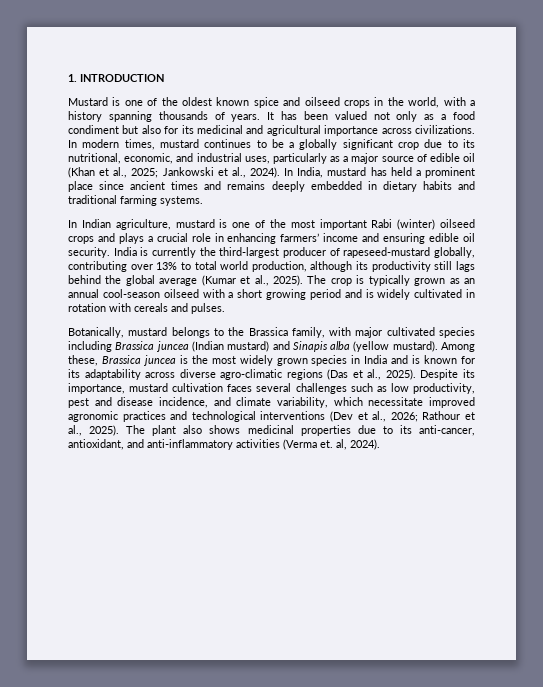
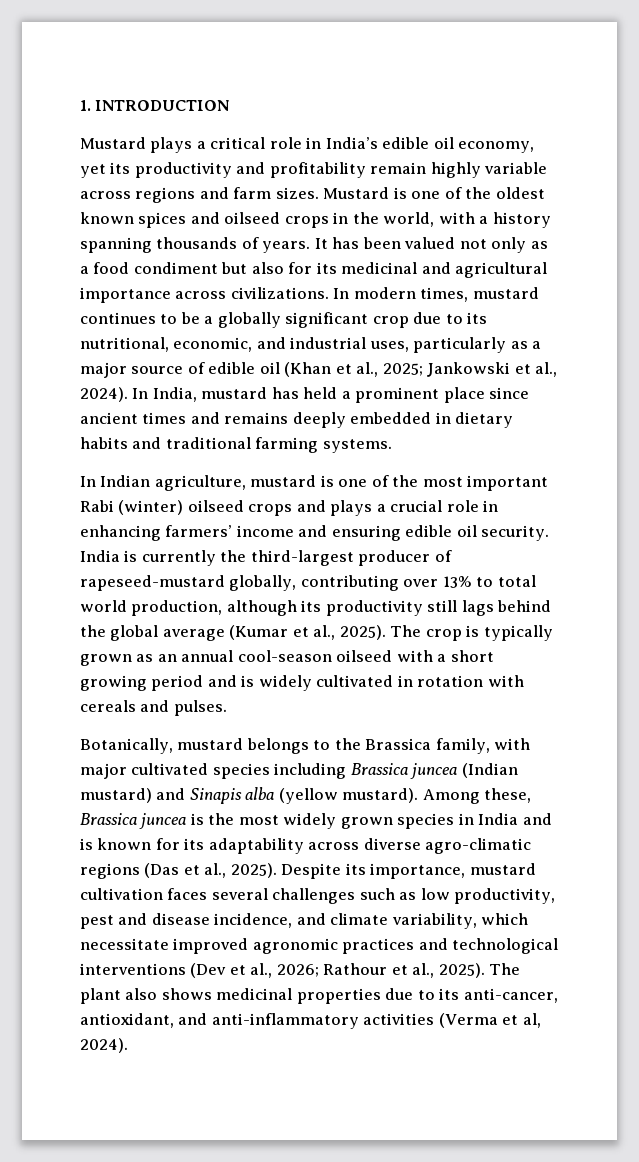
- Mustard is one of the oldest known spice and oilseed crops in the world, with a history spanning thousands of years.
+ Mustard plays a critical role in India’s edible oil economy, yet its productivity and profitability remain highly variable across regions and farm sizes. Mustard is one of the oldest known spices and oilseed crops in the world, with a history spanning thousands of years.
- The plant also shows medicinal properties due to its anti-cancer, antioxidant, and anti-inflammatory activities (Verma et. al, 2024).
+ The plant also shows medicinal properties due to its anti-cancer, antioxidant, and anti-inflammatory activities (Verma et al, 2024).

